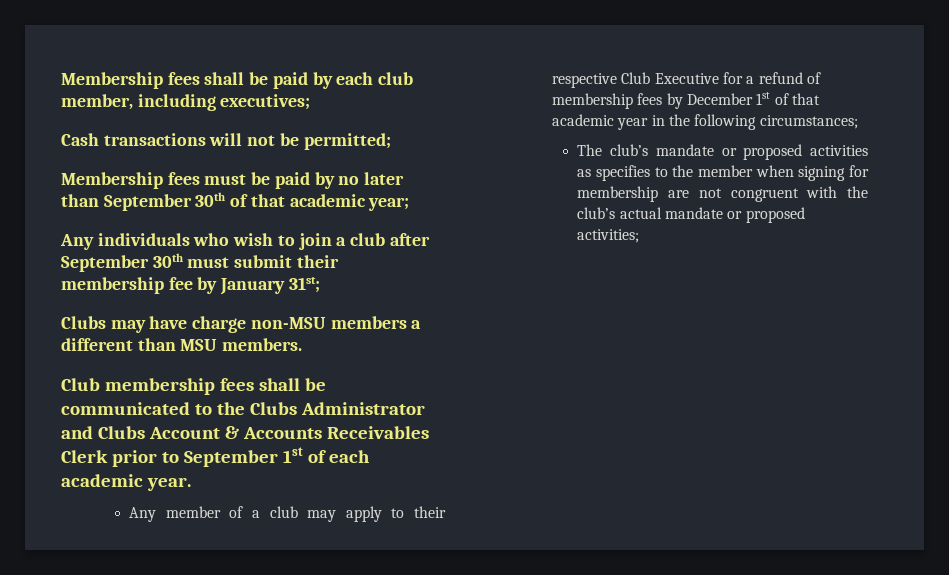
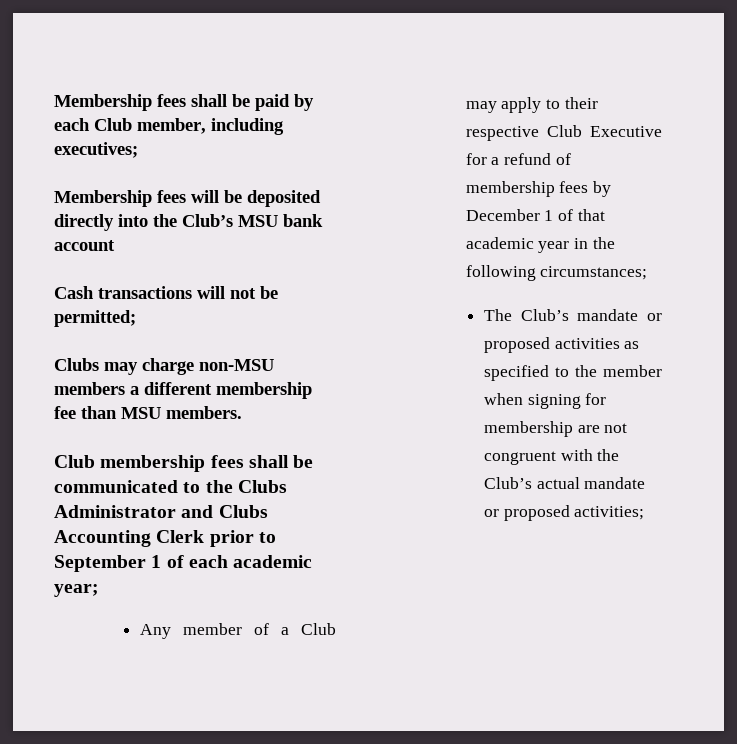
- Membership fees shall be paid by each club member, including executives;
+ Membership fees shall be paid by each Club member, including executives;
+ Membership fees will be deposited directly into the Club’s MSU bank account
- Membership fees must be paid by no later than September 30th of that academic year;
- Any individuals who wish to join a club after September 30th must submit their membership fee by January 31st;
- Clubs may have charge non-MSU members a different than MSU members.
+ Clubs may charge non-MSU members a different membership fee than MSU members.
- Club membership fees shall be communicated to the Clubs Administrator and Clubs Account & Accounts Receivables Clerk prior to September 1st of each academic year.
+ Club membership fees shall be communicated to the Clubs Administrator and Clubs Accounting Clerk prior to September 1 of each academic year;
- Any member of a club may apply to their respective Club Executive for a refund of membership fees by December 1st of that academic year in the following circumstances;
+ Any member of a Club may apply to their respective Club Executive for a refund of membership fees by December 1 of that academic year in the following circumstances;
- The club’s mandate or proposed activities as specifies to the member when signing for membership are not congruent with the club’s actual mandate or proposed activities;
+ The Club’s mandate or proposed activities as specified to the member when signing for membership are not congruent with the Club’s actual mandate or proposed activities;

